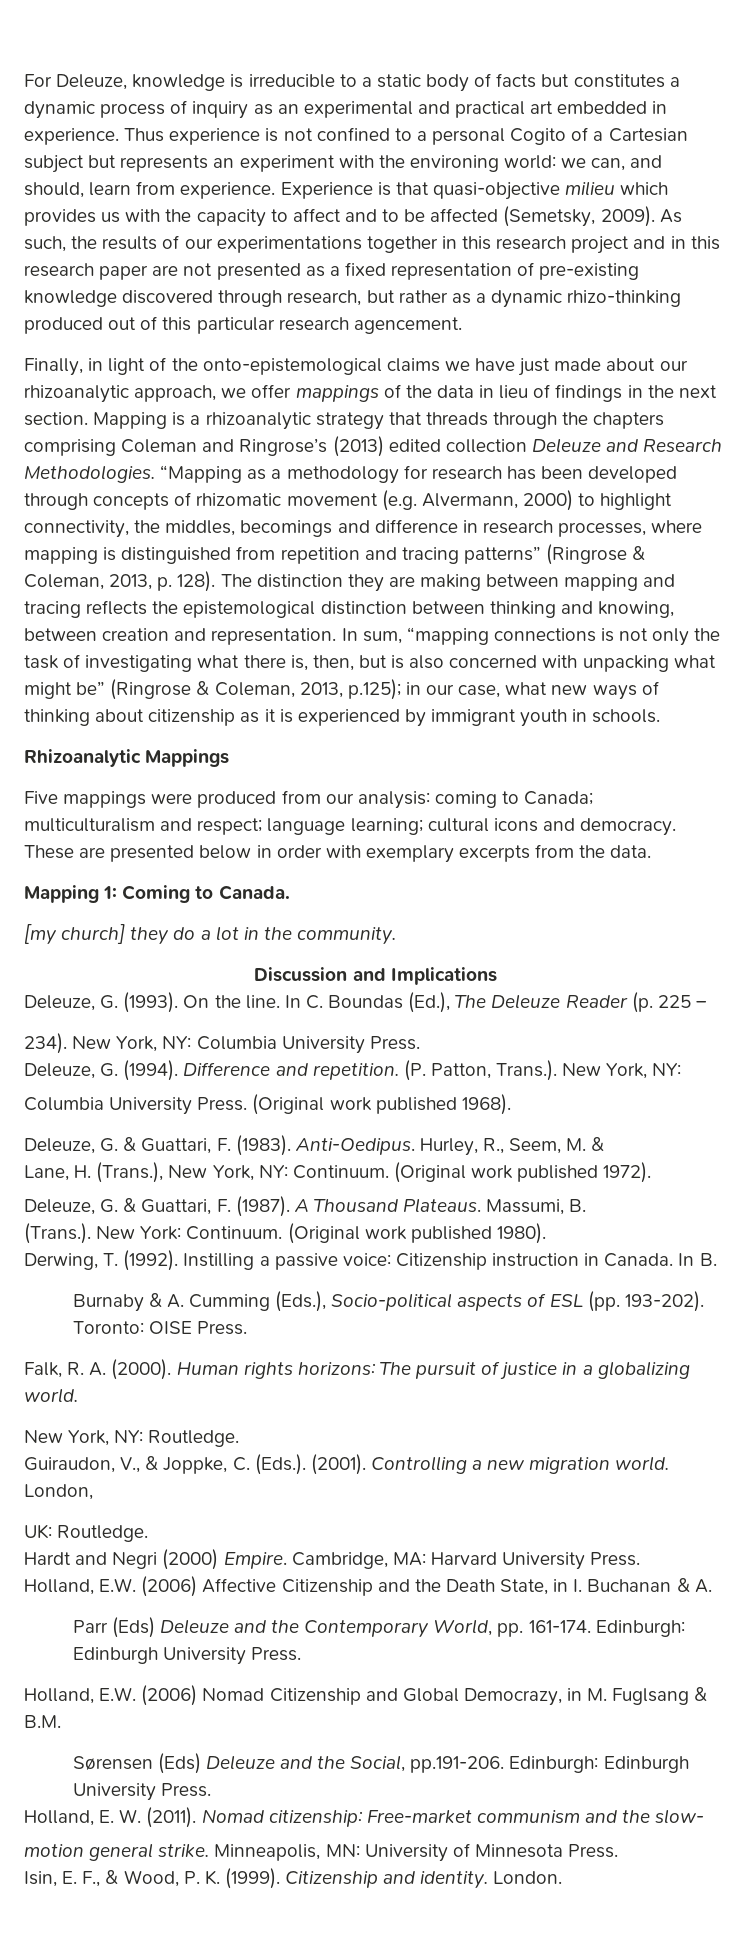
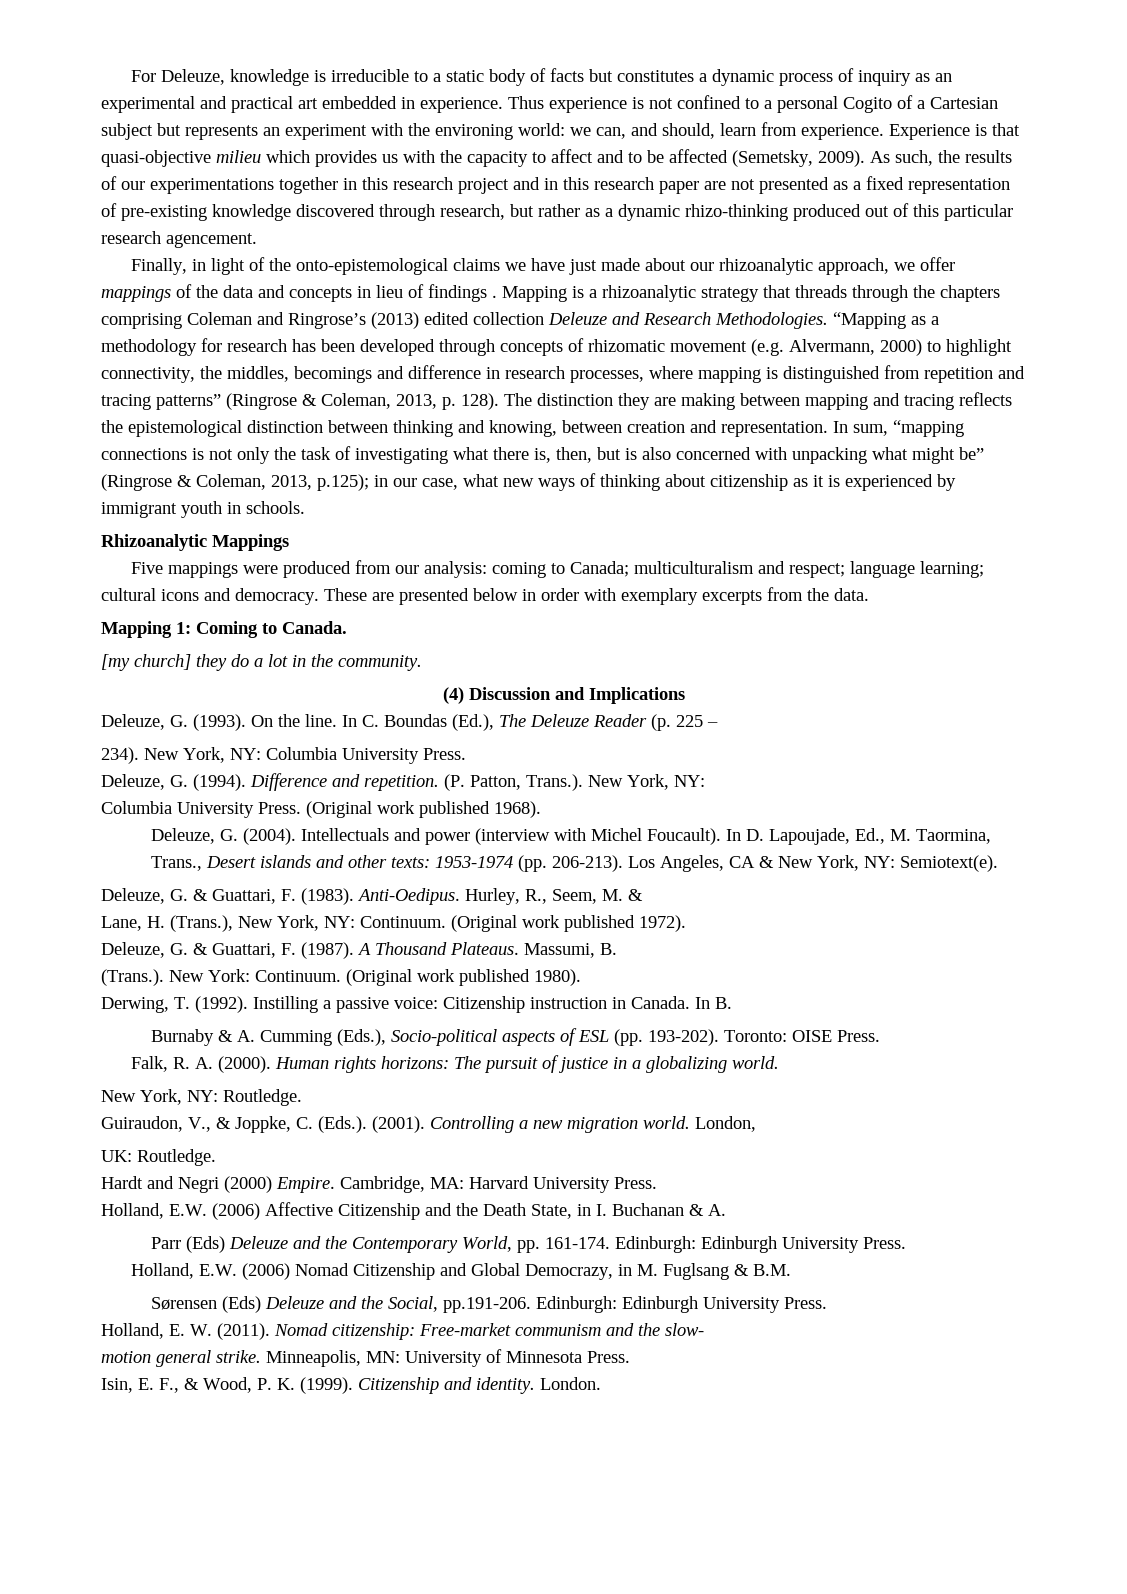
- Finally, in light of the onto-epistemological claims we have just made about our rhizoanalytic approach, we offer mappings of the data in lieu of findings in the next section.
+ Finally, in light of the onto-epistemological claims we have just made about our rhizoanalytic approach, we offer mappings of the data and concepts in lieu of findings .
- Discussion and Implications
+ (4) Discussion and Implications
+ Deleuze, G. (2004). Intellectuals and power (interview with Michel Foucault). In D. Lapoujade, Ed., M. Taormina, Trans., Desert islands and other texts: 1953-1974 (pp. 206-213). Los Angeles, CA & New York, NY: Semiotext(e).

